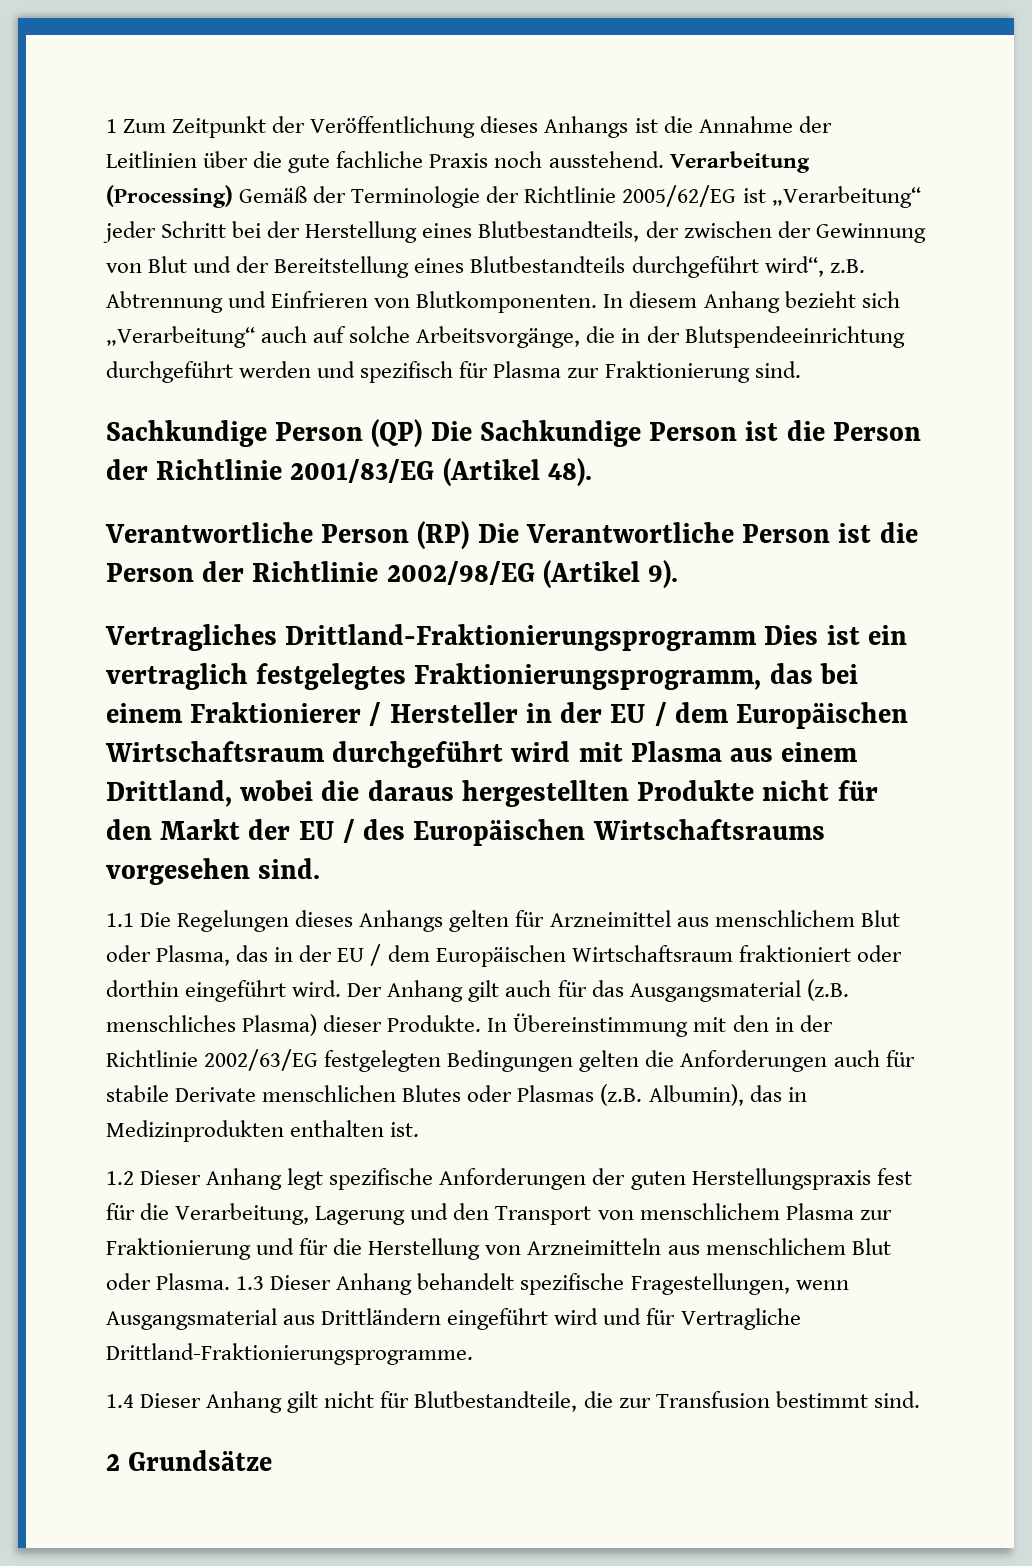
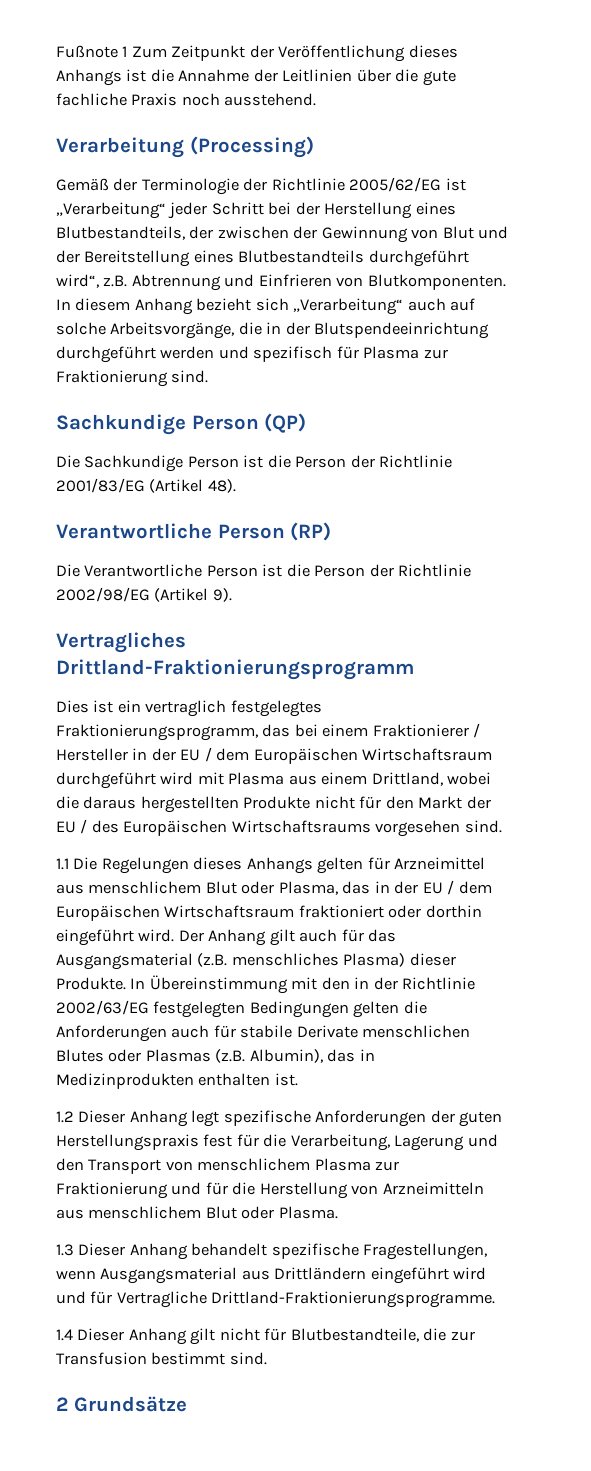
- 1 Zum Zeitpunkt der Veröffentlichung dieses Anhangs ist die Annahme der Leitlinien über die gute fachliche Praxis noch ausstehend. Verarbeitung (Processing) Gemäß der Terminologie der Richtlinie 2005/62/EG ist „Verarbeitung“ jeder Schritt bei der Herstellung eines Blutbestandteils, der zwischen der Gewinnung von Blut und der Bereitstellung eines Blutbestandteils durchgeführt wird“, z.B. Abtrennung und Einfrieren von Blutkomponenten.
+ Fußnote 1 Zum Zeitpunkt der Veröffentlichung dieses Anhangs ist die Annahme der Leitlinien über die gute fachliche Praxis noch ausstehend.
+ Verarbeitung (Processing)
+ Gemäß der Terminologie der Richtlinie 2005/62/EG ist „Verarbeitung“ jeder Schritt bei der Herstellung eines Blutbestandteils, der zwischen der Gewinnung von Blut und der Bereitstellung eines Blutbestandteils durchgeführt wird“, z.B. Abtrennung und Einfrieren von Blutkomponenten.
- Sachkundige Person (QP) Die Sachkundige Person ist die Person der Richtlinie 2001/83/EG (Artikel 48).
+ Sachkundige Person (QP)
+ Die Sachkundige Person ist die Person der Richtlinie 2001/83/EG (Artikel 48).
- Verantwortliche Person (RP) Die Verantwortliche Person ist die Person der Richtlinie 2002/98/EG (Artikel 9).
+ Verantwortliche Person (RP)
+ Die Verantwortliche Person ist die Person der Richtlinie 2002/98/EG (Artikel 9).
- Vertragliches Drittland-Fraktionierungsprogramm Dies ist ein vertraglich festgelegtes Fraktionierungsprogramm, das bei einem Fraktionierer / Hersteller in der EU / dem Europäischen Wirtschaftsraum durchgeführt wird mit Plasma aus einem Drittland, wobei die daraus hergestellten Produkte nicht für den Markt der EU / des Europäischen Wirtschaftsraums vorgesehen sind.
+ Vertragliches Drittland-Fraktionierungsprogramm
+ Dies ist ein vertraglich festgelegtes Fraktionierungsprogramm, das bei einem Fraktionierer / Hersteller in der EU / dem Europäischen Wirtschaftsraum durchgeführt wird mit Plasma aus einem Drittland, wobei die daraus hergestellten Produkte nicht für den Markt der EU / des Europäischen Wirtschaftsraums vorgesehen sind.
- 1.2 Dieser Anhang legt spezifische Anforderungen der guten Herstellungspraxis fest für die Verarbeitung, Lagerung und den Transport von menschlichem Plasma zur Fraktionierung und für die Herstellung von Arzneimitteln aus menschlichem Blut oder Plasma. 1.3 Dieser Anhang behandelt spezifische Fragestellungen, wenn Ausgangsmaterial aus Drittländern eingeführt wird und für Vertragliche Drittland-Fraktionierungsprogramme.
+ 1.2 Dieser Anhang legt spezifische Anforderungen der guten Herstellungspraxis fest für die Verarbeitung, Lagerung und den Transport von menschlichem Plasma zur Fraktionierung und für die Herstellung von Arzneimitteln aus menschlichem Blut oder Plasma.
+ 1.3 Dieser Anhang behandelt spezifische Fragestellungen, wenn Ausgangsmaterial aus Drittländern eingeführt wird und für Vertragliche Drittland-Fraktionierungsprogramme.

